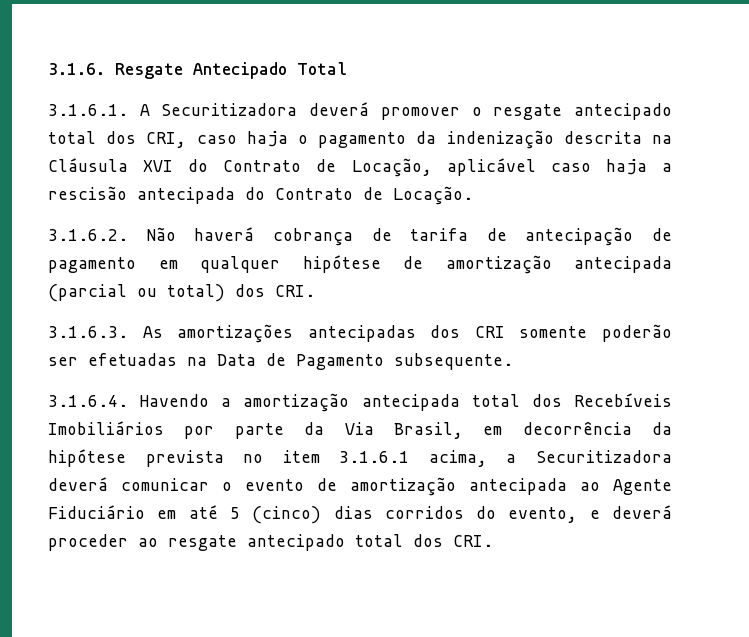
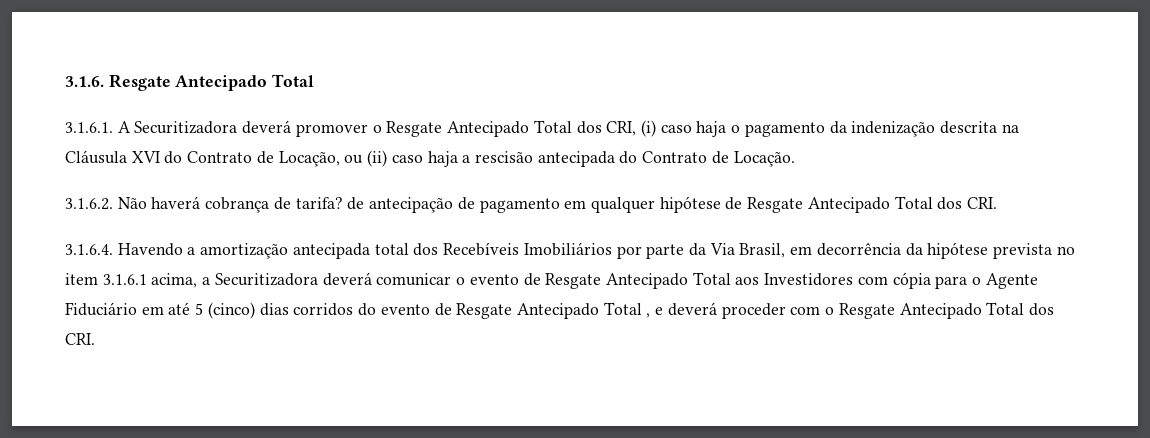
- 3.1.6.1. A Securitizadora deverá promover o resgate antecipado total dos CRI, caso haja o pagamento da indenização descrita na Cláusula XVI do Contrato de Locação, aplicável caso haja a rescisão antecipada do Contrato de Locação.
+ 3.1.6.1. A Securitizadora deverá promover o Resgate Antecipado Total dos CRI, (i) caso haja o pagamento da indenização descrita na Cláusula XVI do Contrato de Locação, ou (ii) caso haja a rescisão antecipada do Contrato de Locação.
- 3.1.6.2. Não haverá cobrança de tarifa de antecipação de pagamento em qualquer hipótese de amortização antecipada (parcial ou total) dos CRI.
- 3.1.6.3. As amortizações antecipadas dos CRI somente poderão ser efetuadas na Data de Pagamento subsequente.
+ 3.1.6.2. Não haverá cobrança de tarifa? de antecipação de pagamento em qualquer hipótese de Resgate Antecipado Total dos CRI.
- 3.1.6.4. Havendo a amortização antecipada total dos Recebíveis Imobiliários por parte da Via Brasil, em decorrência da hipótese prevista no item 3.1.6.1 acima, a Securitizadora deverá comunicar o evento de amortização antecipada ao Agente Fiduciário em até 5 (cinco) dias corridos do evento, e deverá proceder ao resgate antecipado total dos CRI.
+ 3.1.6.4. Havendo a amortização antecipada total dos Recebíveis Imobiliários por parte da Via Brasil, em decorrência da hipótese prevista no item 3.1.6.1 acima, a Securitizadora deverá comunicar o evento de Resgate Antecipado Total aos Investidores com cópia para o Agente Fiduciário em até 5 (cinco) dias corridos do evento de Resgate Antecipado Total , e deverá proceder com o Resgate Antecipado Total dos CRI.

